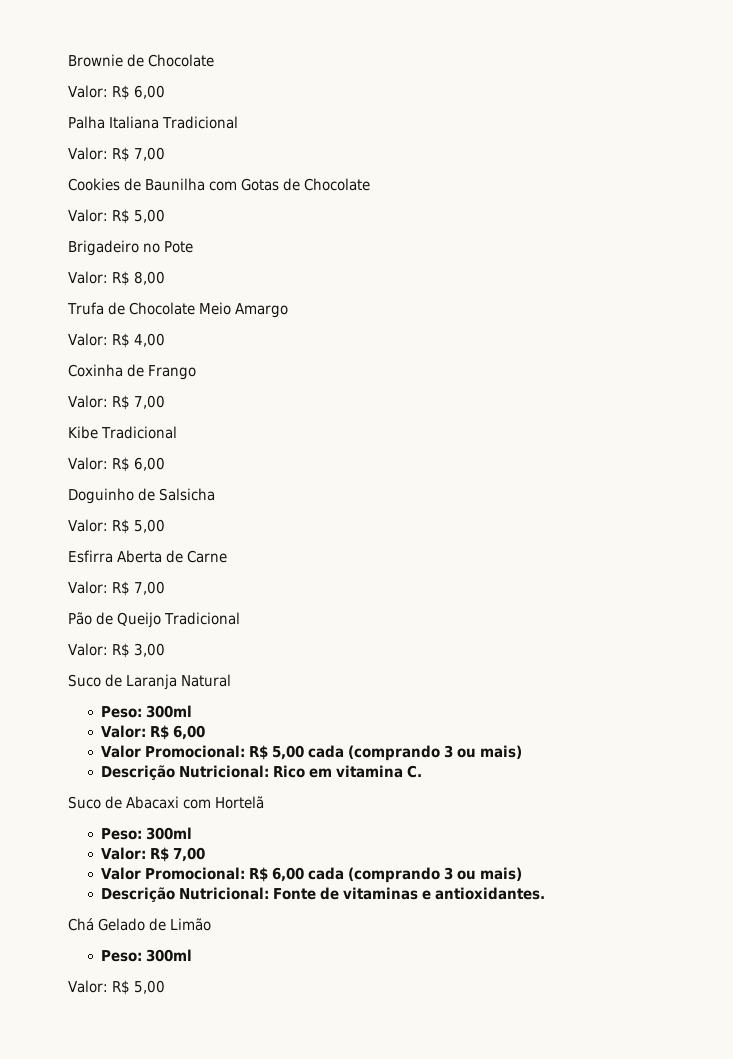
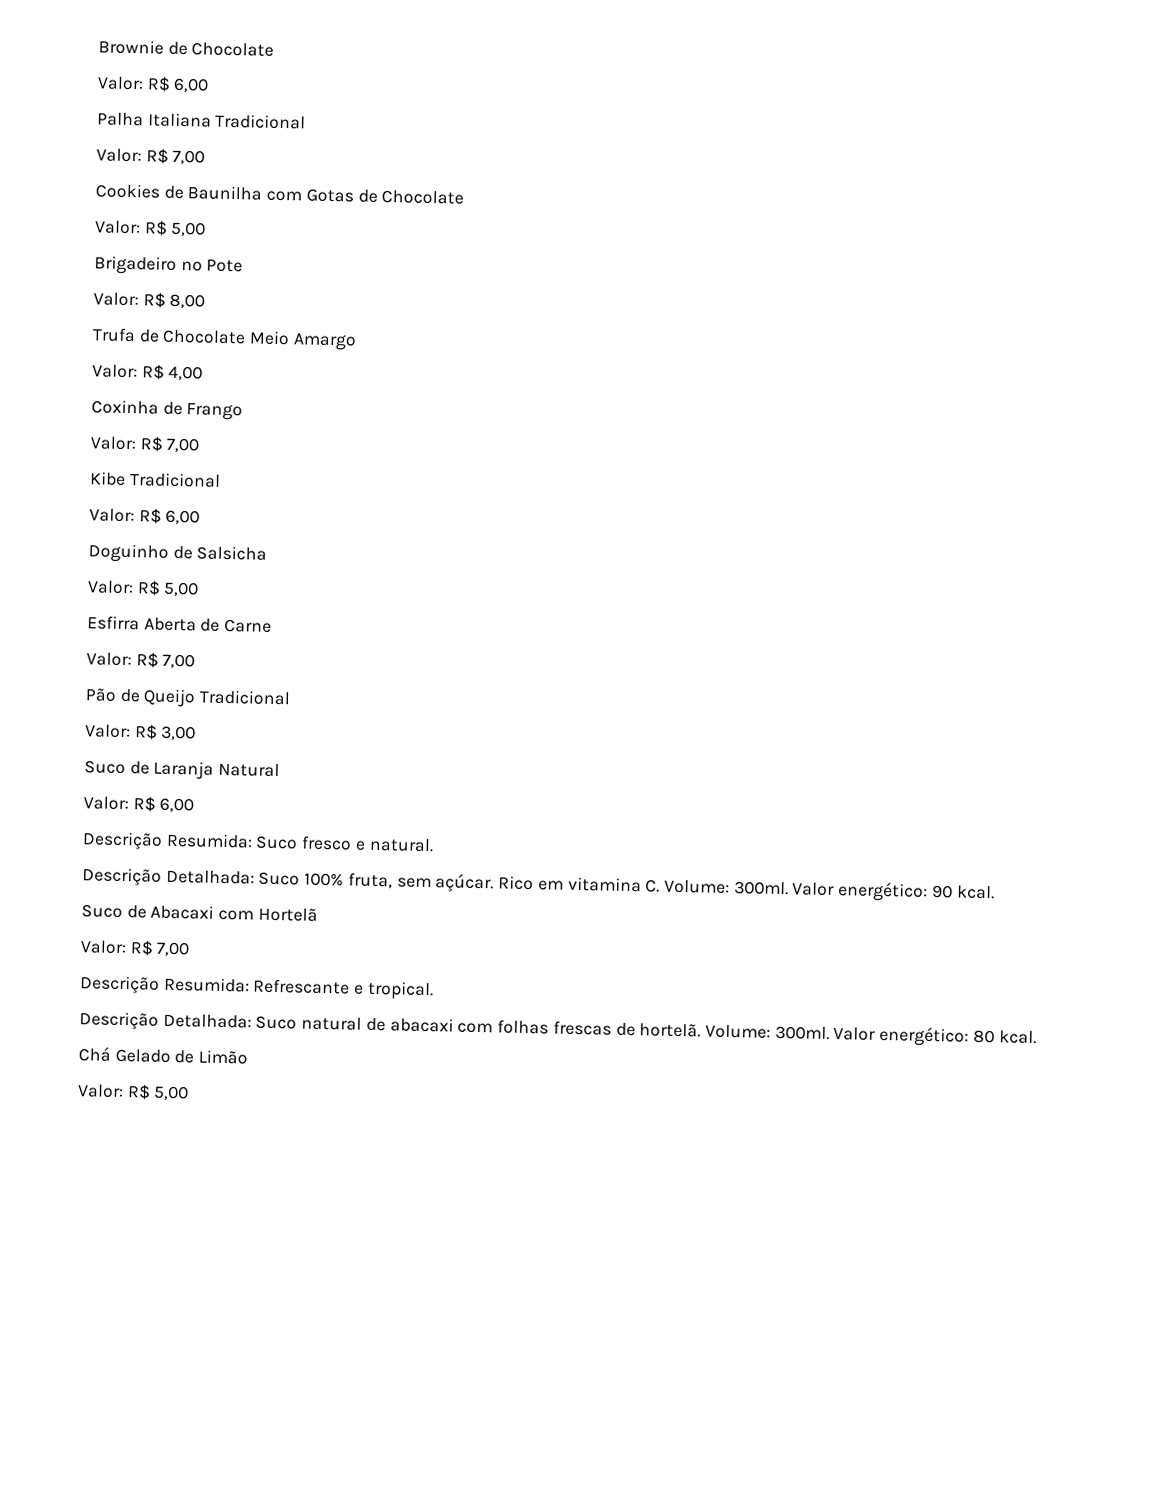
  Suco de Laranja Natural
- Peso: 300ml
  Valor: R$ 6,00
- Valor Promocional: R$ 5,00 cada (comprando 3 ou mais)
- Descrição Nutricional: Rico em vitamina C.
+ Descrição Resumida: Suco fresco e natural.
+ Descrição Detalhada: Suco 100% fruta, sem açúcar. Rico em vitamina C. Volume: 300ml. Valor energético: 90 kcal.
  Suco de Abacaxi com Hortelã
- Peso: 300ml
  Valor: R$ 7,00
- Valor Promocional: R$ 6,00 cada (comprando 3 ou mais)
- Descrição Nutricional: Fonte de vitaminas e antioxidantes.
+ Descrição Resumida: Refrescante e tropical.
+ Descrição Detalhada: Suco natural de abacaxi com folhas frescas de hortelã. Volume: 300ml. Valor energético: 80 kcal.
  Chá Gelado de Limão
- Peso: 300ml

